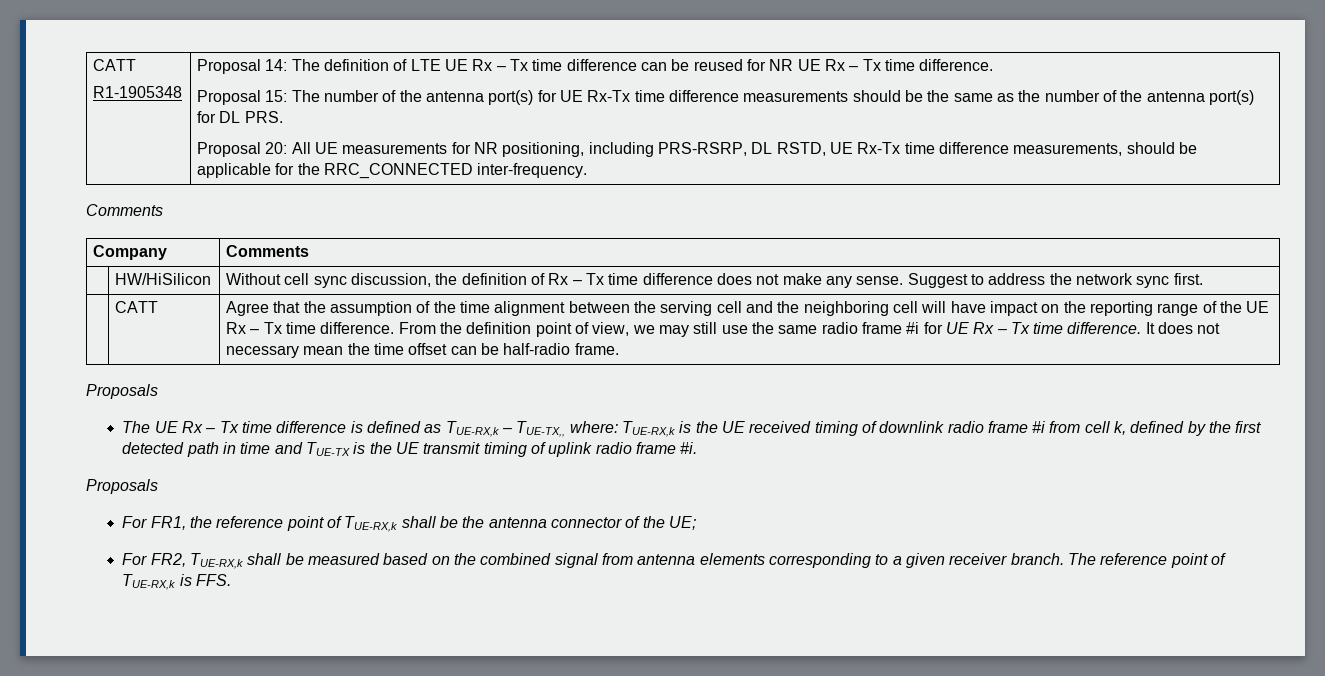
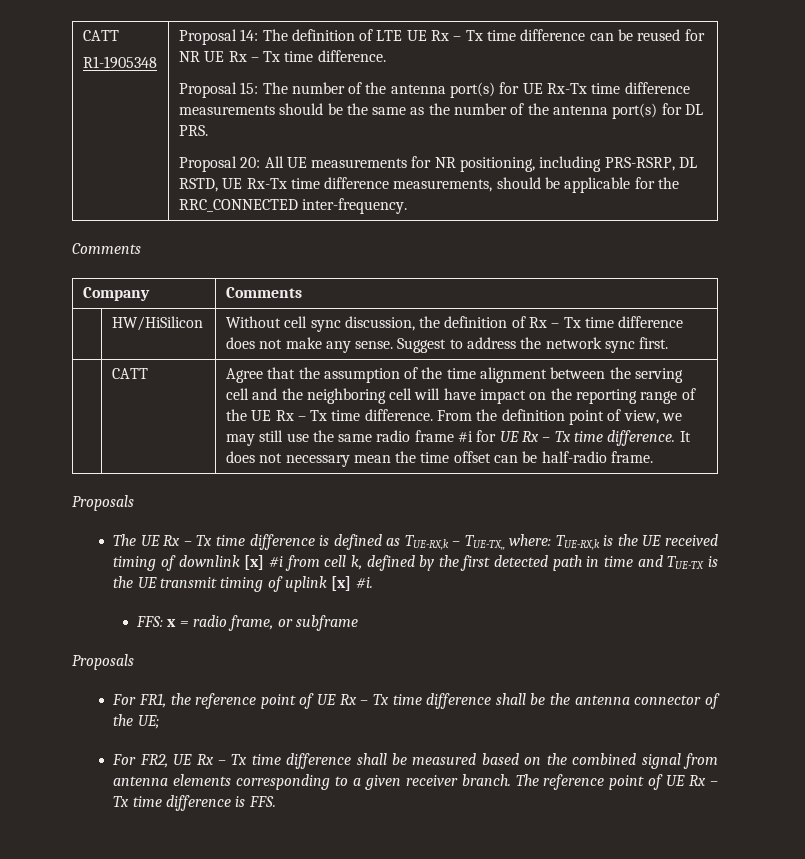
- The UE Rx – Tx time difference is defined as TUE-RX,k – TUE-TX,, where: TUE-RX,k is the UE received timing of downlink radio frame #i from cell k, defined by the first detected path in time and TUE-TX is the UE transmit timing of uplink radio frame #i.
+ The UE Rx – Tx time difference is defined as TUE-RX,k – TUE-TX,, where: TUE-RX,k is the UE received timing of downlink [x] #i from cell k, defined by the first detected path in time and TUE-TX is the UE transmit timing of uplink [x] #i.
+ FFS: x = radio frame, or subframe
- For FR1, the reference point of TUE-RX,k shall be the antenna connector of the UE;
+ For FR1, the reference point of UE Rx – Tx time difference shall be the antenna connector of the UE;
- For FR2, TUE-RX,k shall be measured based on the combined signal from antenna elements corresponding to a given receiver branch.
+ For FR2, UE Rx – Tx time difference shall be measured based on the combined signal from antenna elements corresponding to a given receiver branch.
- The reference point of TUE-RX,k is FFS.
+ The reference point of UE Rx – Tx time difference is FFS.

